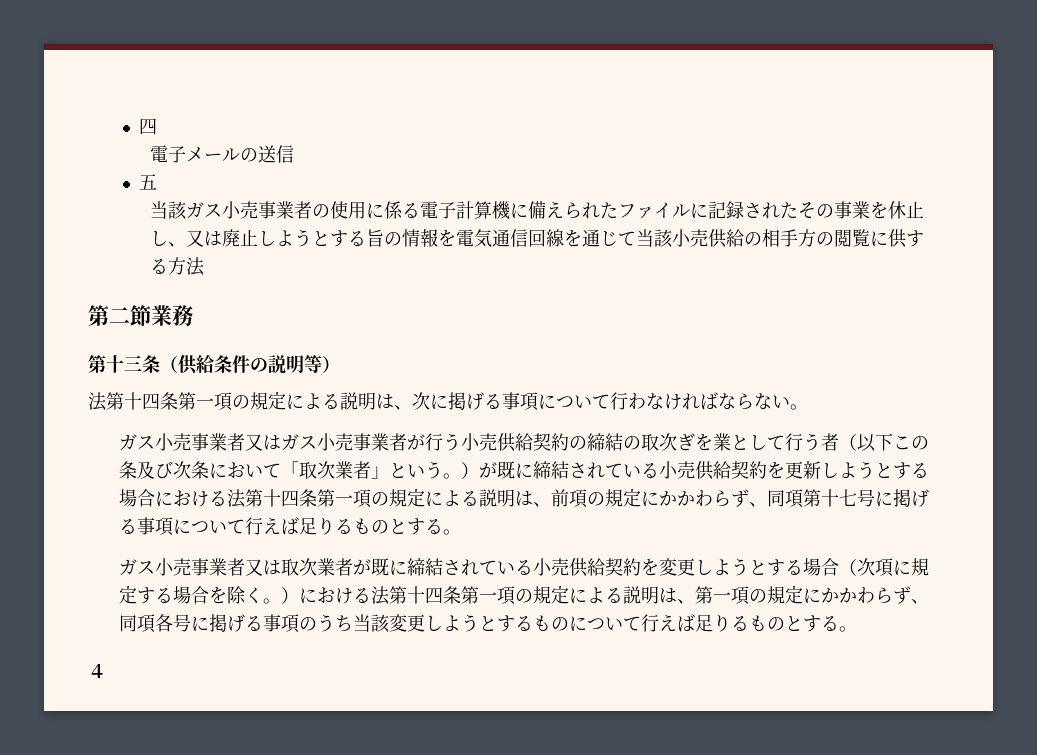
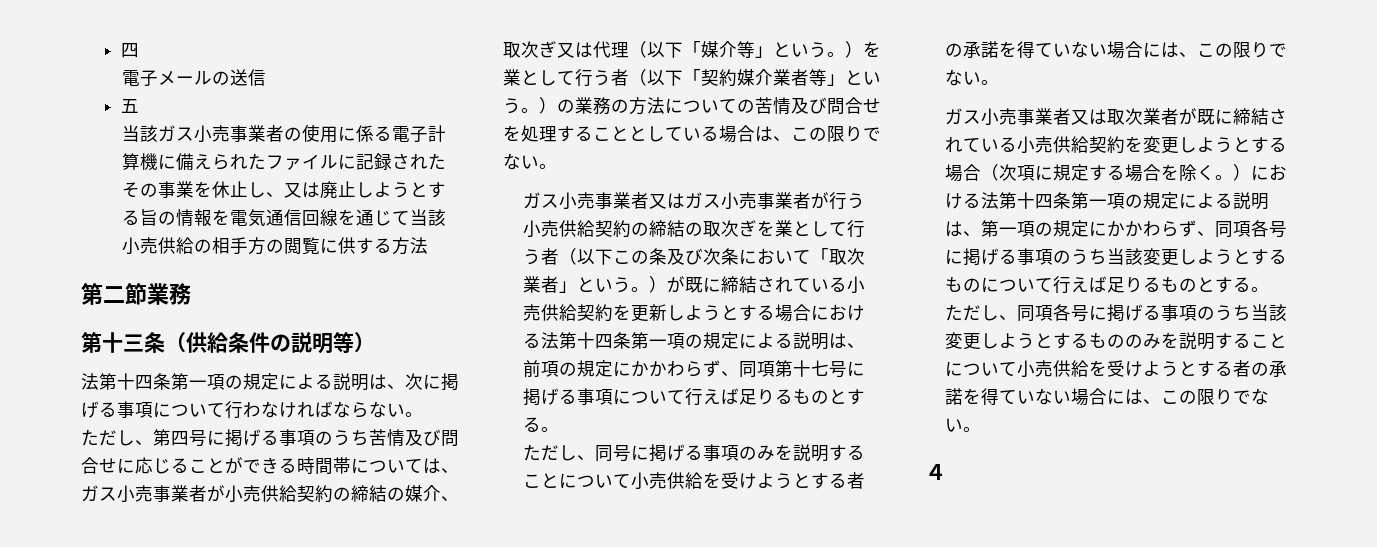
+ ただし、第四号に掲げる事項のうち苦情及び問合せに応じることができる時間帯については、ガス小売事業者が小売供給契約の締結の媒介、取次ぎ又は代理（以下「媒介等」という。）を業として行う者（以下「契約媒介業者等」という。）の業務の方法についての苦情及び問合せを処理することとしている場合は、この限りでない。
+ ただし、同号に掲げる事項のみを説明することについて小売供給を受けようとする者の承諾を得ていない場合には、この限りでない。
+ ただし、同項各号に掲げる事項のうち当該変更しようとするもののみを説明することについて小売供給を受けようとする者の承諾を得ていない場合には、この限りでない。

